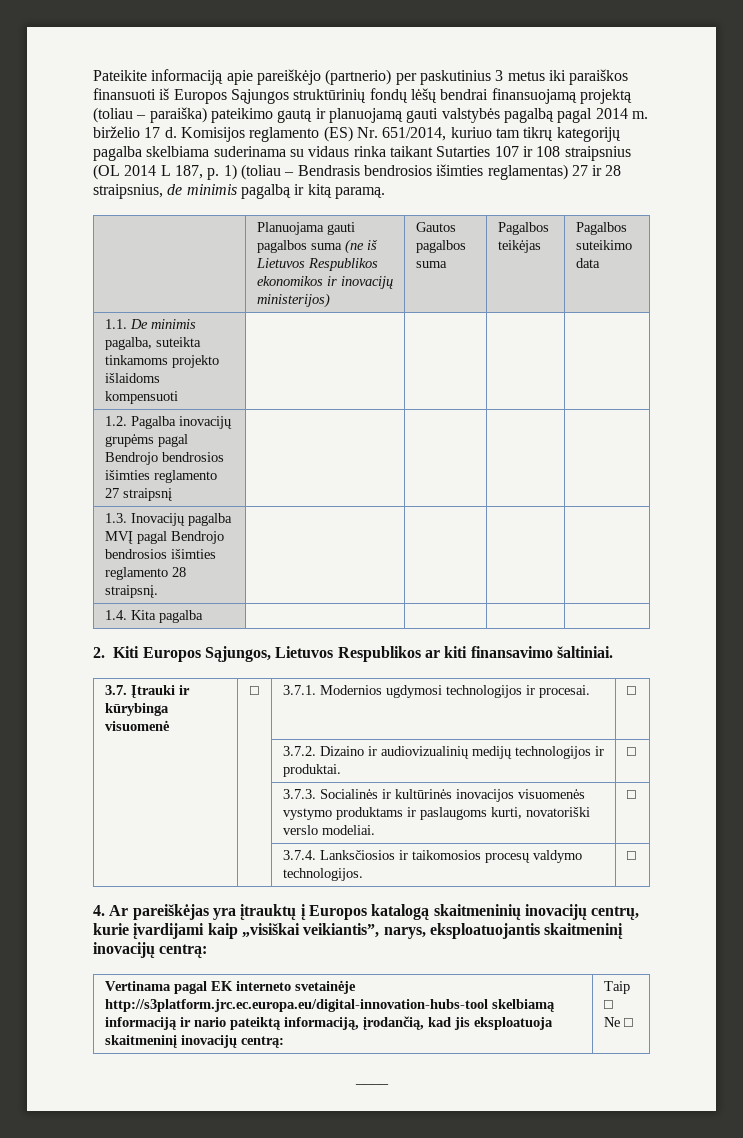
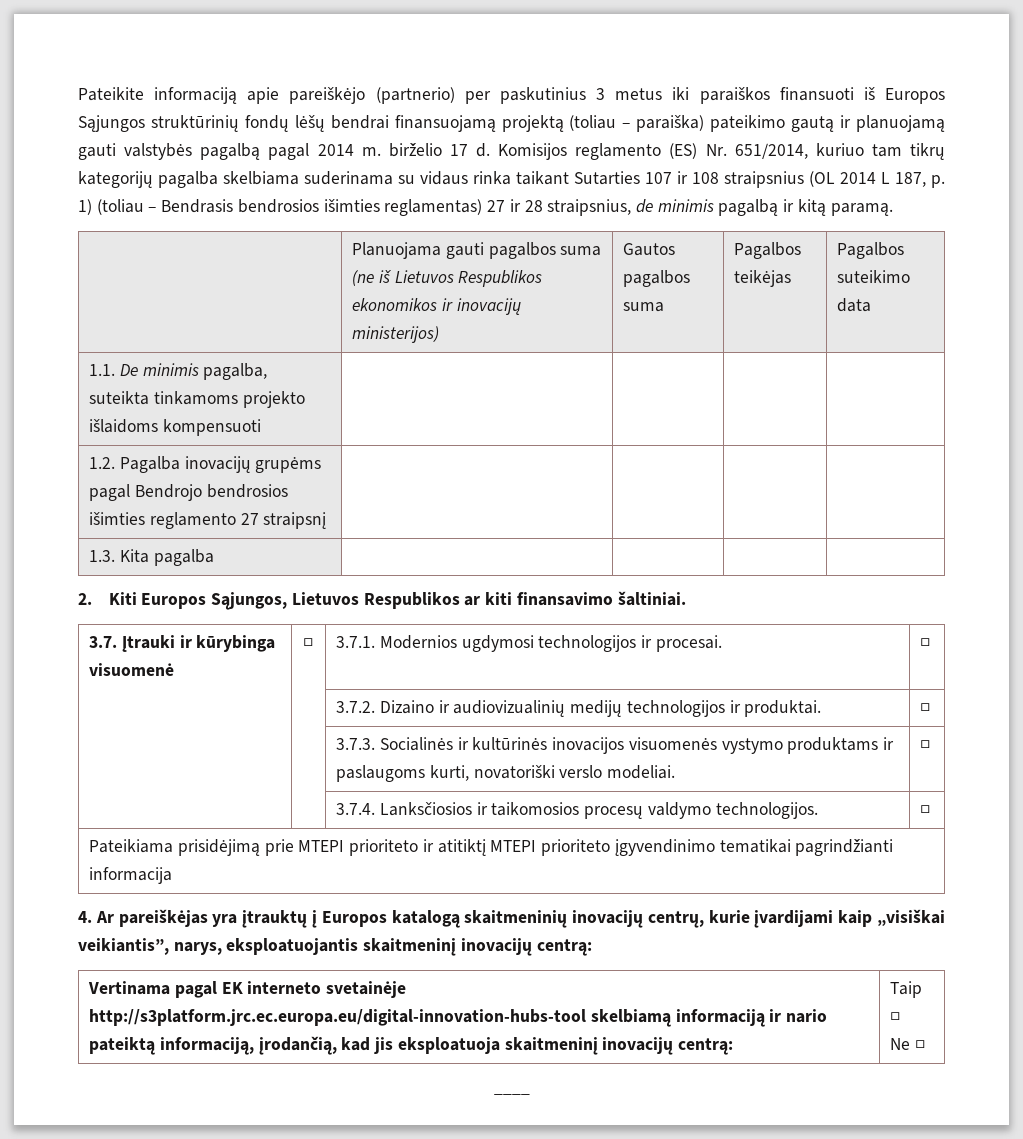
- 1.3. Inovacijų pagalba MVĮ pagal Bendrojo bendrosios išimties reglamento 28 straipsnį. | | | |
- 1.4. Kita pagalba | | | |
+ 1.3. Kita pagalba | | | |
+ Pateikiama prisidėjimą prie MTEPI prioriteto ir atitiktį MTEPI prioriteto įgyvendinimo tematikai pagrindžianti informacija

